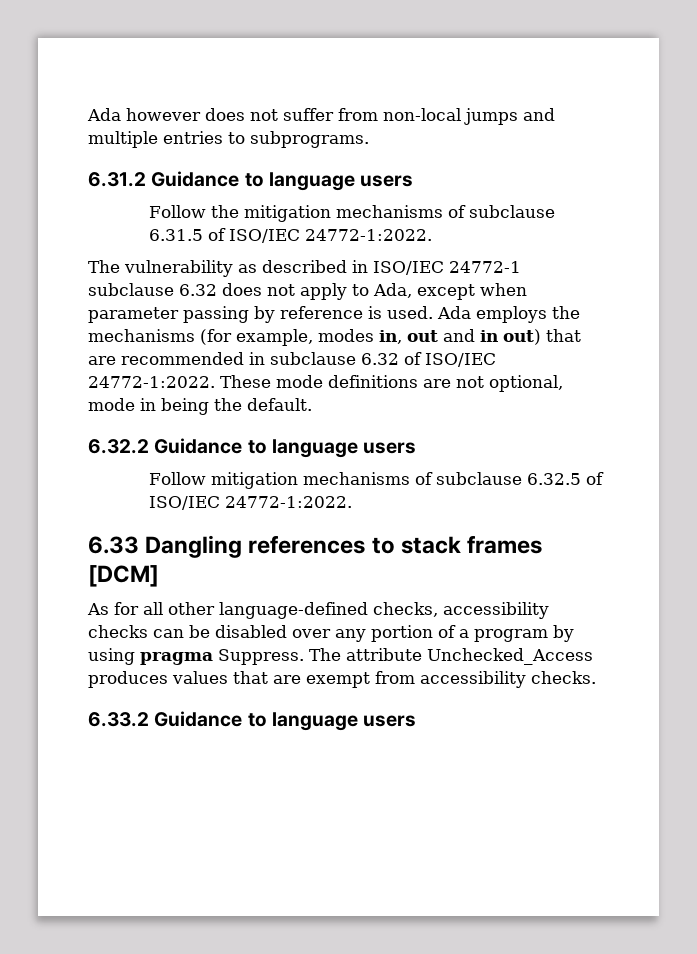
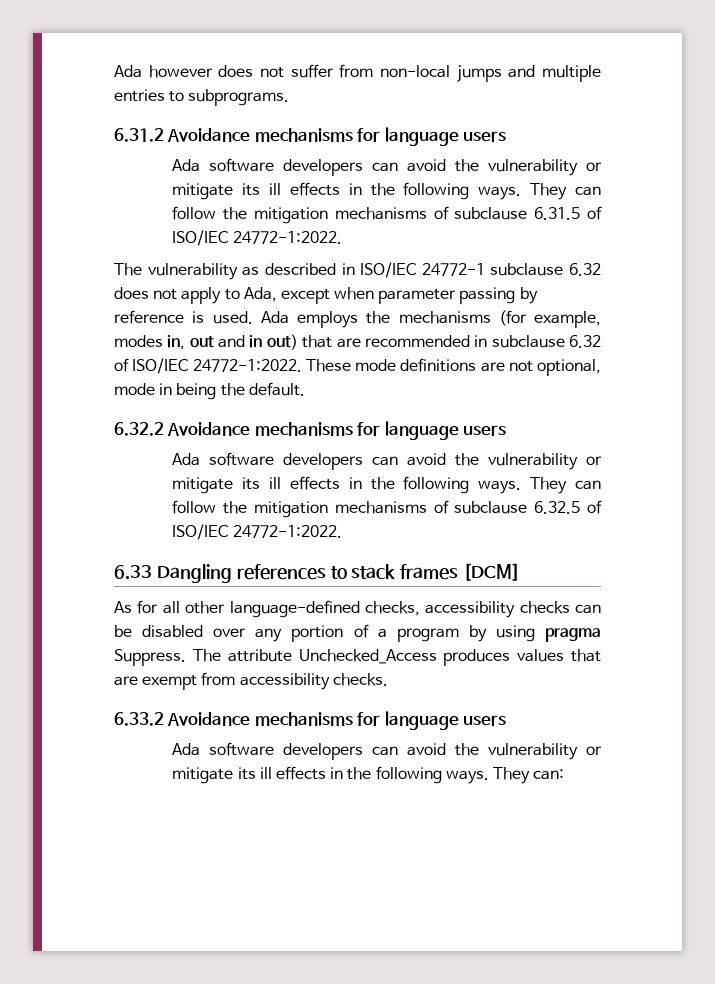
- 6.31.2 Guidance to language users
- Follow the mitigation mechanisms of subclause 6.31.5 of ISO/IEC 24772-1:2022.
+ 6.31.2 Avoidance mechanisms for language users
+ Ada software developers can avoid the vulnerability or mitigate its ill effects in the following ways. They can follow the mitigation mechanisms of subclause 6.31.5 of ISO/IEC 24772-1:2022.
- 6.32.2 Guidance to language users
- Follow mitigation mechanisms of subclause 6.32.5 of ISO/IEC 24772-1:2022.
+ 6.32.2 Avoidance mechanisms for language users
+ Ada software developers can avoid the vulnerability or mitigate its ill effects in the following ways. They can follow the mitigation mechanisms of subclause 6.32.5 of ISO/IEC 24772-1:2022.
- 6.33.2 Guidance to language users
+ 6.33.2 Avoidance mechanisms for language users
+ Ada software developers can avoid the vulnerability or mitigate its ill effects in the following ways. They can:

